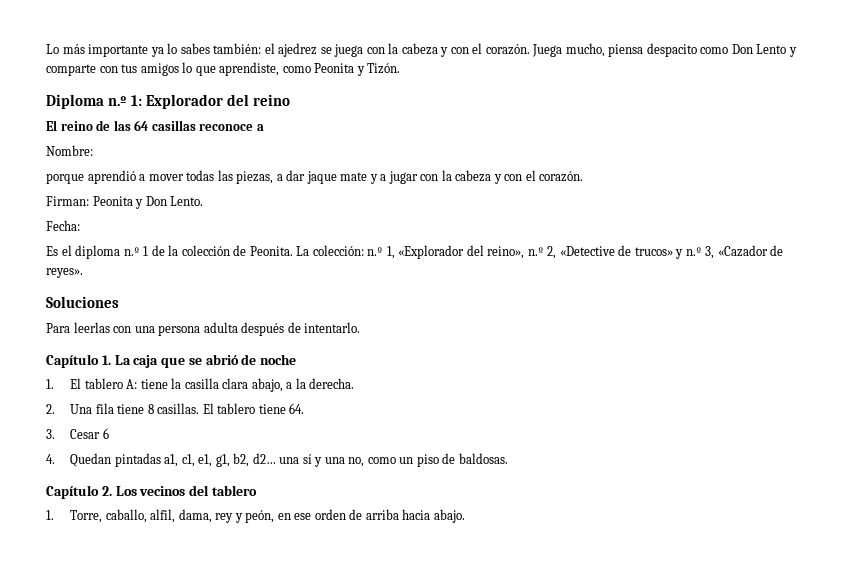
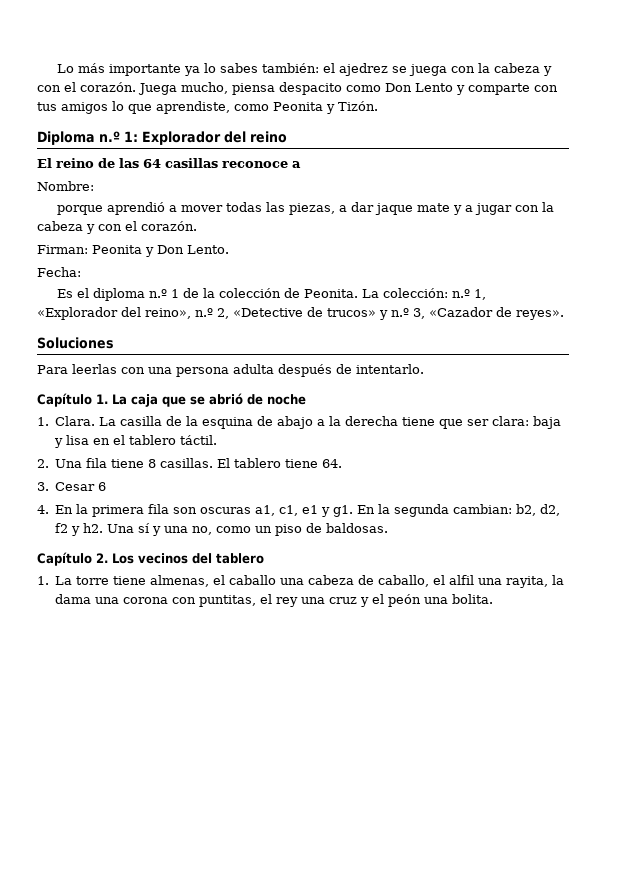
- 1. El tablero A: tiene la casilla clara abajo, a la derecha.
+ 1. Clara. La casilla de la esquina de abajo a la derecha tiene que ser clara: baja y lisa en el tablero táctil.
- 4. Quedan pintadas a1, c1, e1, g1, b2, d2… una sí y una no, como un piso de baldosas.
+ 4. En la primera fila son oscuras a1, c1, e1 y g1. En la segunda cambian: b2, d2, f2 y h2. Una sí y una no, como un piso de baldosas.
- 1. Torre, caballo, alfil, dama, rey y peón, en ese orden de arriba hacia abajo.
+ 1. La torre tiene almenas, el caballo una cabeza de caballo, el alfil una rayita, la dama una corona con puntitas, el rey una cruz y el peón una bolita.

